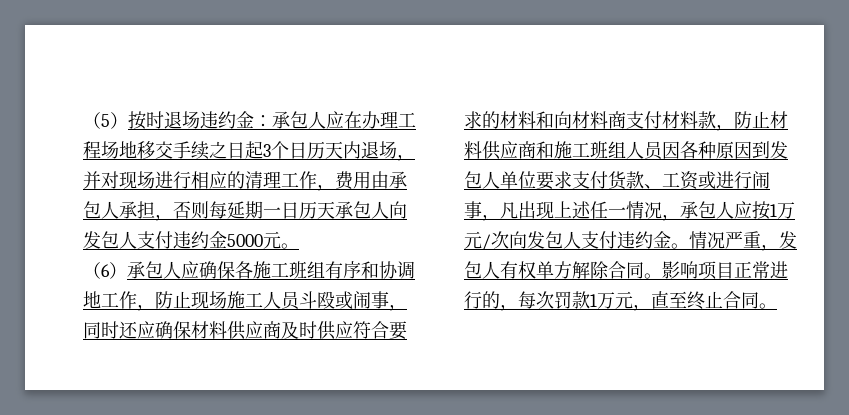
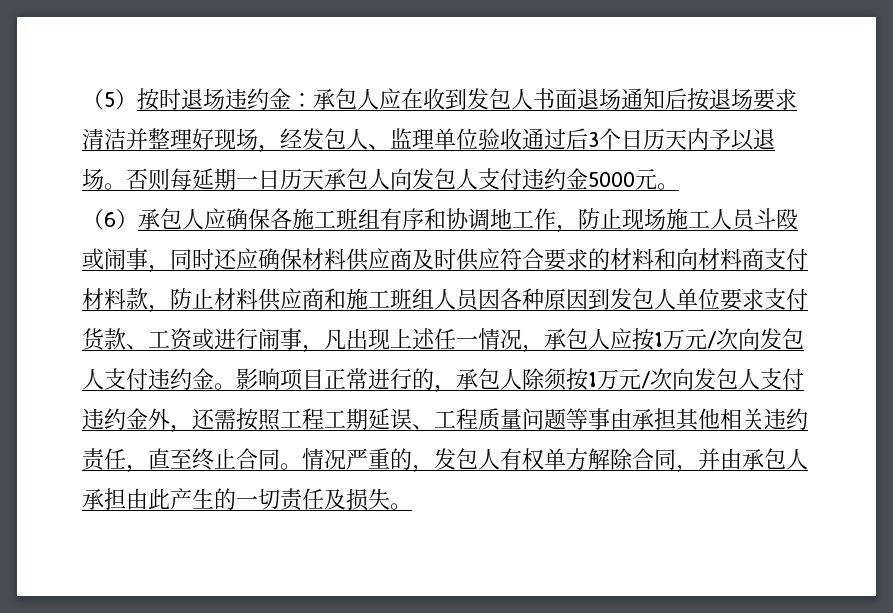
- （5）按时退场违约金：承包人应在办理工程场地移交手续之日起3个日历天内退场，并对现场进行相应的清理工作，费用由承包人承担，否则每延期一日历天承包人向发包人支付违约金5000元。
+ （5）按时退场违约金：承包人应在收到发包人书面退场通知后按退场要求清洁并整理好现场，经发包人、监理单位验收通过后3个日历天内予以退场。否则每延期一日历天承包人向发包人支付违约金5000元。
+ 影响项目正常进行的，承包人除须按1万元/次向发包人支付违约金外，还需按照工程工期延误、工程质量问题等事由承担其他相关违约责任，直至终止合同。
- 情况严重，发包人有权单方解除合同。影响项目正常进行的，每次罚款1万元，直至终止合同。
+ 情况严重的，发包人有权单方解除合同，并由承包人承担由此产生的一切责任及损失。

